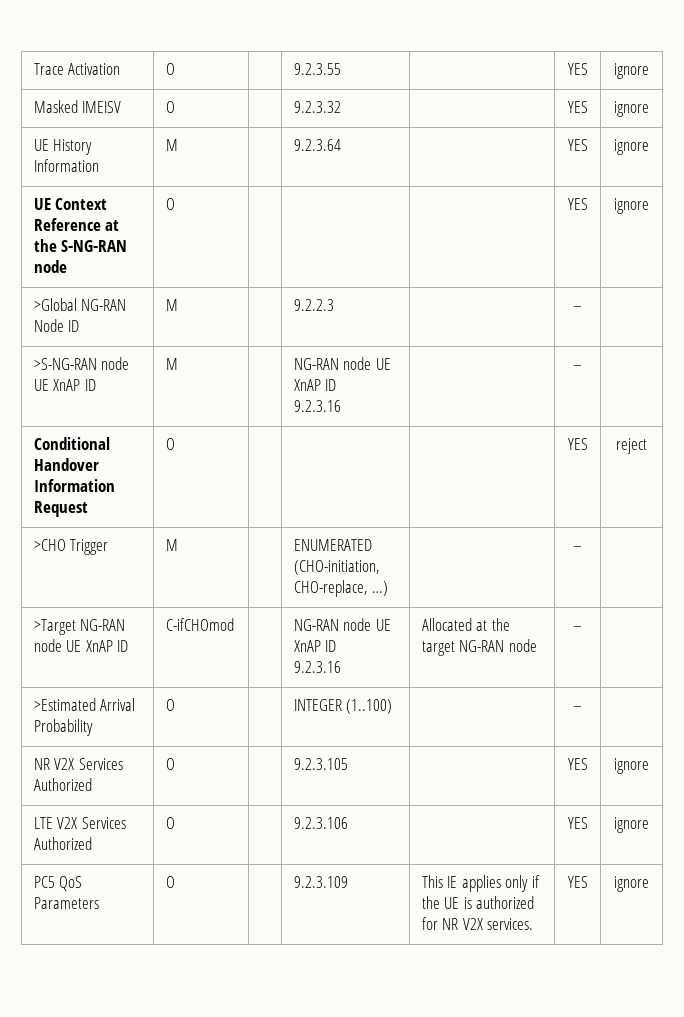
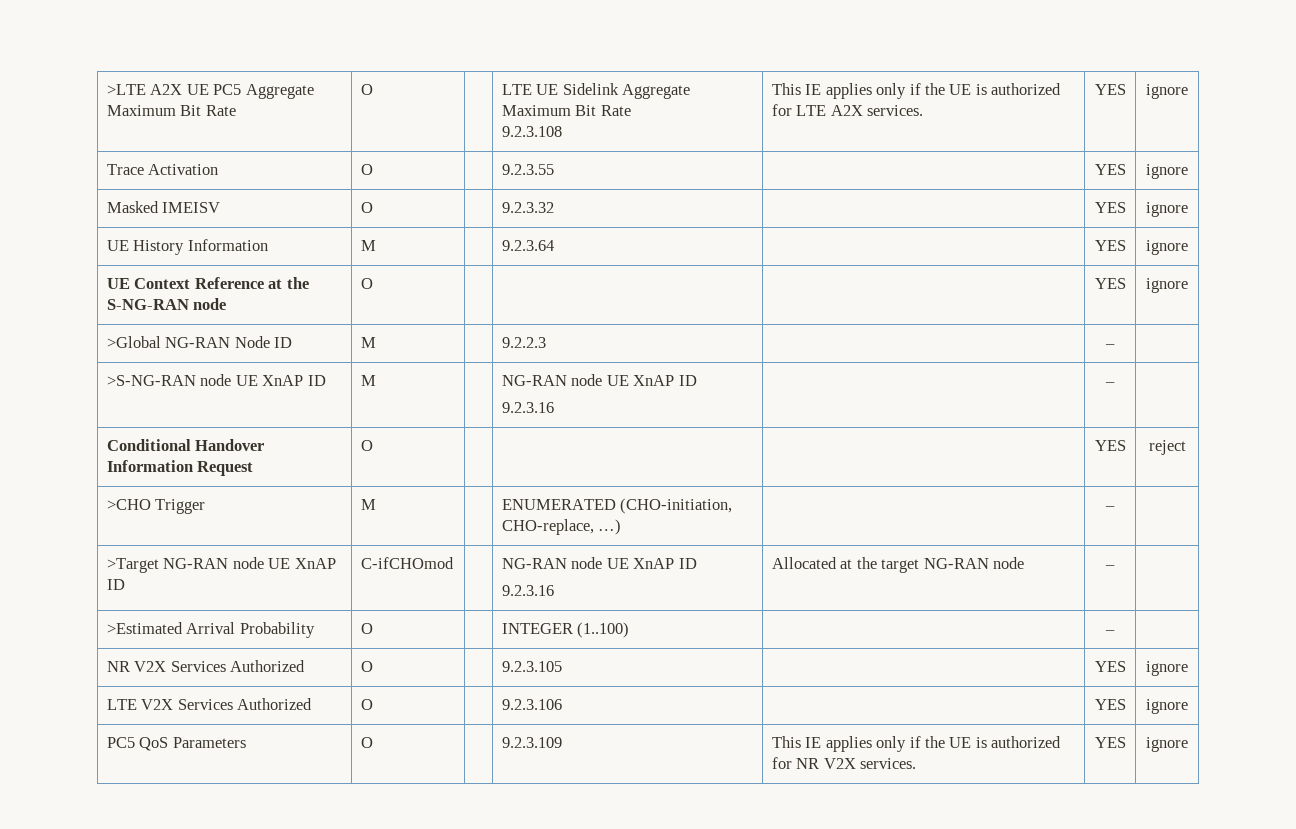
+ >LTE A2X UE PC5 Aggregate Maximum Bit Rate | O | | LTE UE Sidelink Aggregate Maximum Bit Rate
+ 9.2.3.108 | This IE applies only if the UE is authorized for LTE A2X services. | YES | ignore

